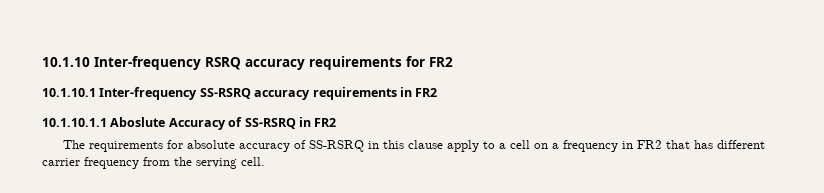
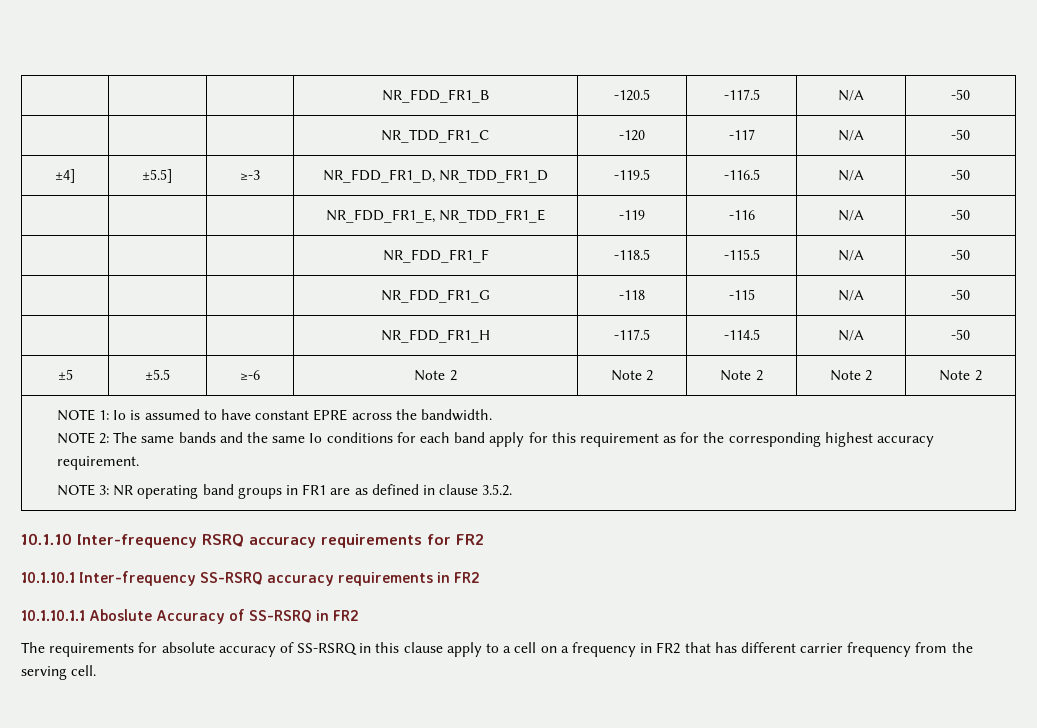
+ | | | NR_FDD_FR1_B | -120.5 | -117.5 | N/A | -50
+ | | | NR_TDD_FR1_C | -120 | -117 | N/A | -50
+ ±4] | ±5.5] | ≥-3 | NR_FDD_FR1_D, NR_TDD_FR1_D | -119.5 | -116.5 | N/A | -50
+ | | | NR_FDD_FR1_E, NR_TDD_FR1_E | -119 | -116 | N/A | -50
+ | | | NR_FDD_FR1_F | -118.5 | -115.5 | N/A | -50
+ | | | NR_FDD_FR1_G | -118 | -115 | N/A | -50
+ | | | NR_FDD_FR1_H | -117.5 | -114.5 | N/A | -50
+ ±5 | ±5.5 | ≥-6 | Note 2 | Note 2 | Note 2 | Note 2 | Note 2
+ NOTE 1: Io is assumed to have constant EPRE across the bandwidth.
+ NOTE 2: The same bands and the same Io conditions for each band apply for this requirement as for the corresponding highest accuracy requirement.
+ NOTE 3: NR operating band groups in FR1 are as defined in clause 3.5.2.

